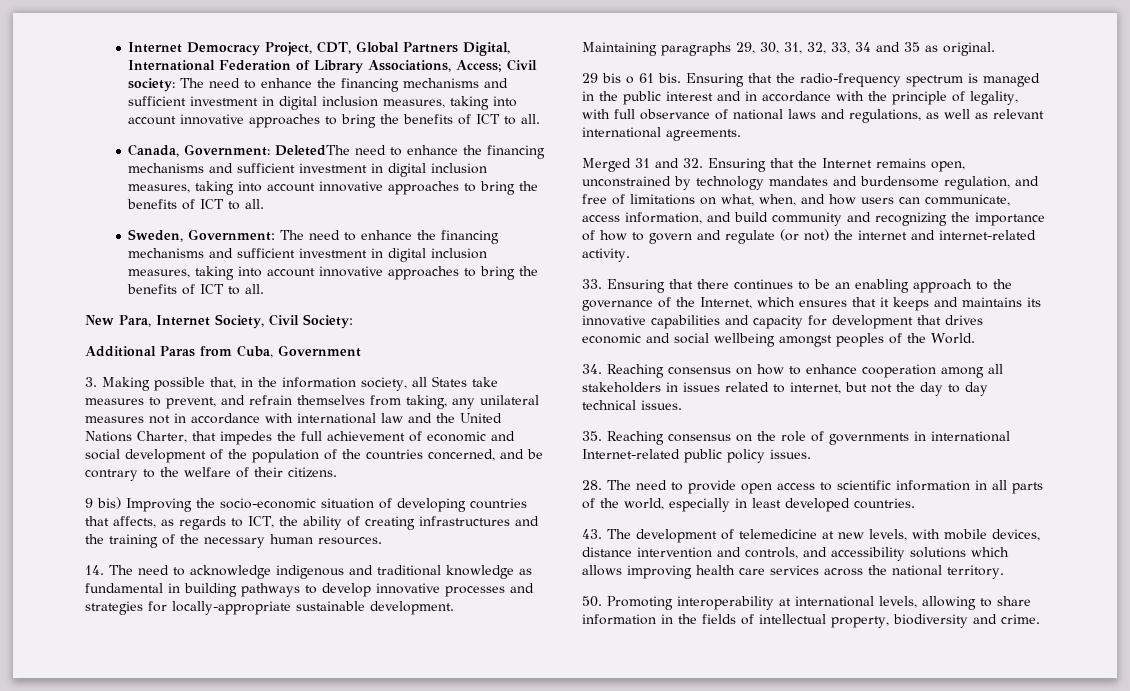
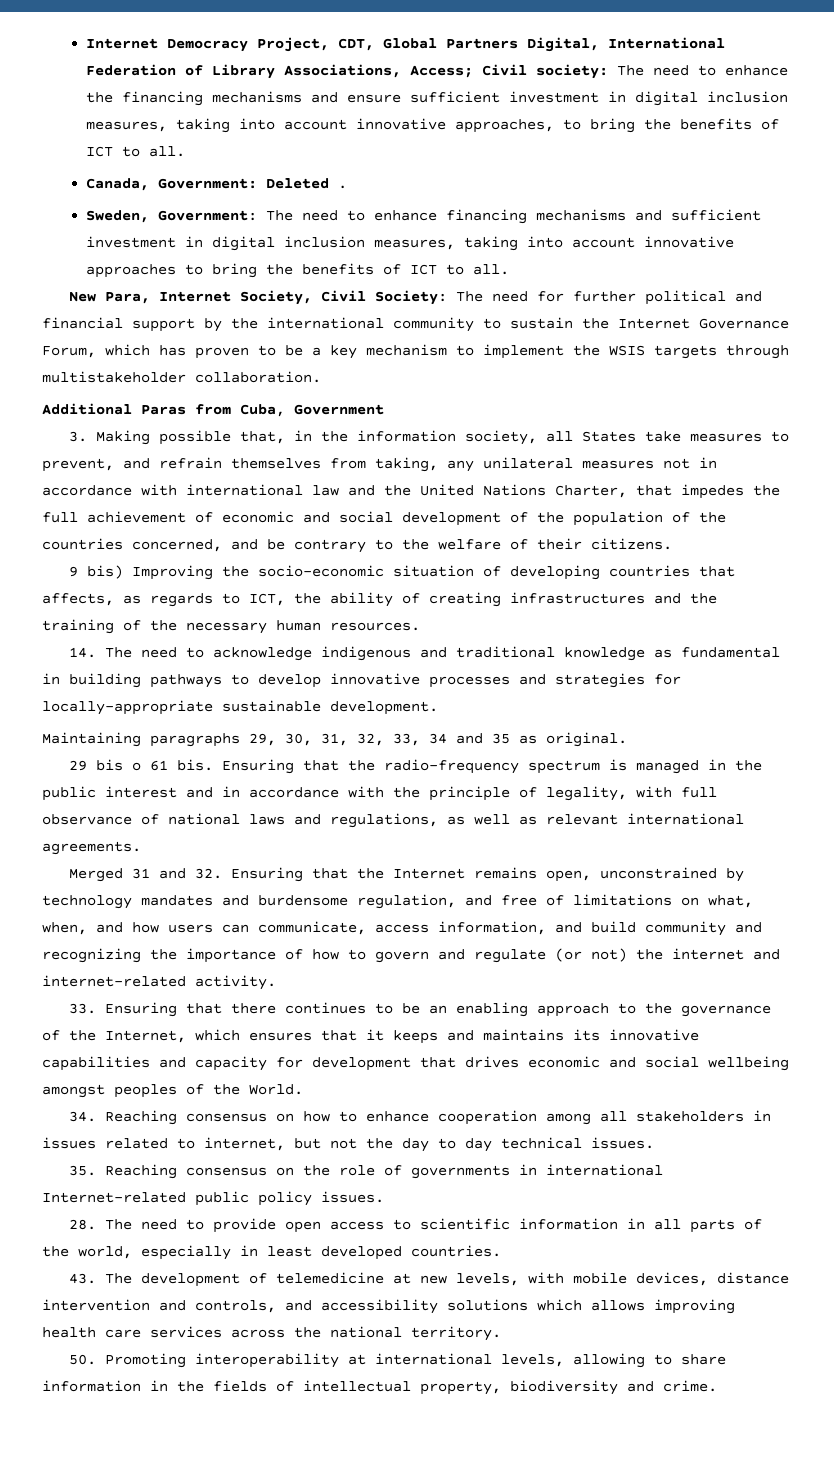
- Internet Democracy Project, CDT, Global Partners Digital, International Federation of Library Associations, Access; Civil society: The need to enhance the financing mechanisms and sufficient investment in digital inclusion measures, taking into account innovative approaches to bring the benefits of ICT to all.
+ Internet Democracy Project, CDT, Global Partners Digital, International Federation of Library Associations, Access; Civil society: The need to enhance the financing mechanisms and ensure sufficient investment in digital inclusion measures, taking into account innovative approaches, to bring the benefits of ICT to all.
- Canada, Government: DeletedThe need to enhance the financing mechanisms and sufficient investment in digital inclusion measures, taking into account innovative approaches to bring the benefits of ICT to all.
+ Canada, Government: Deleted .
- Sweden, Government: The need to enhance the financing mechanisms and sufficient investment in digital inclusion measures, taking into account innovative approaches to bring the benefits of ICT to all.
+ Sweden, Government: The need to enhance financing mechanisms and sufficient investment in digital inclusion measures, taking into account innovative approaches to bring the benefits of ICT to all.
- New Para, Internet Society, Civil Society:
+ New Para, Internet Society, Civil Society: The need for further political and financial support by the international community to sustain the Internet Governance Forum, which has proven to be a key mechanism to implement the WSIS targets through multistakeholder collaboration.

